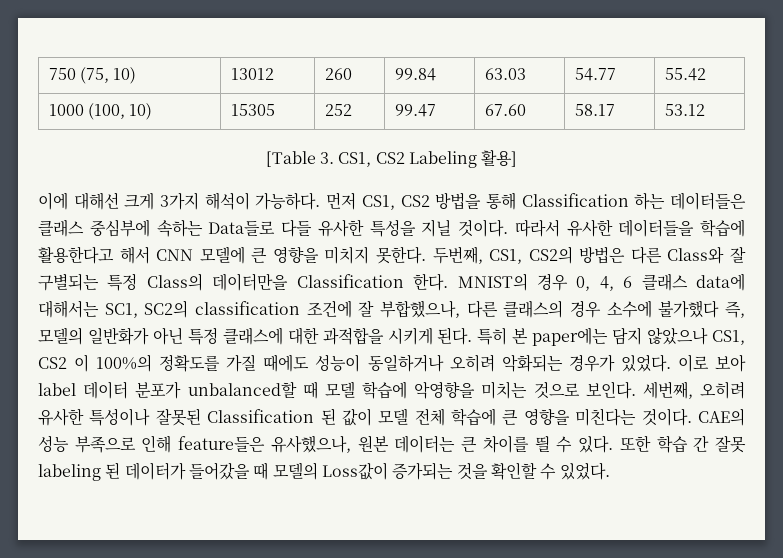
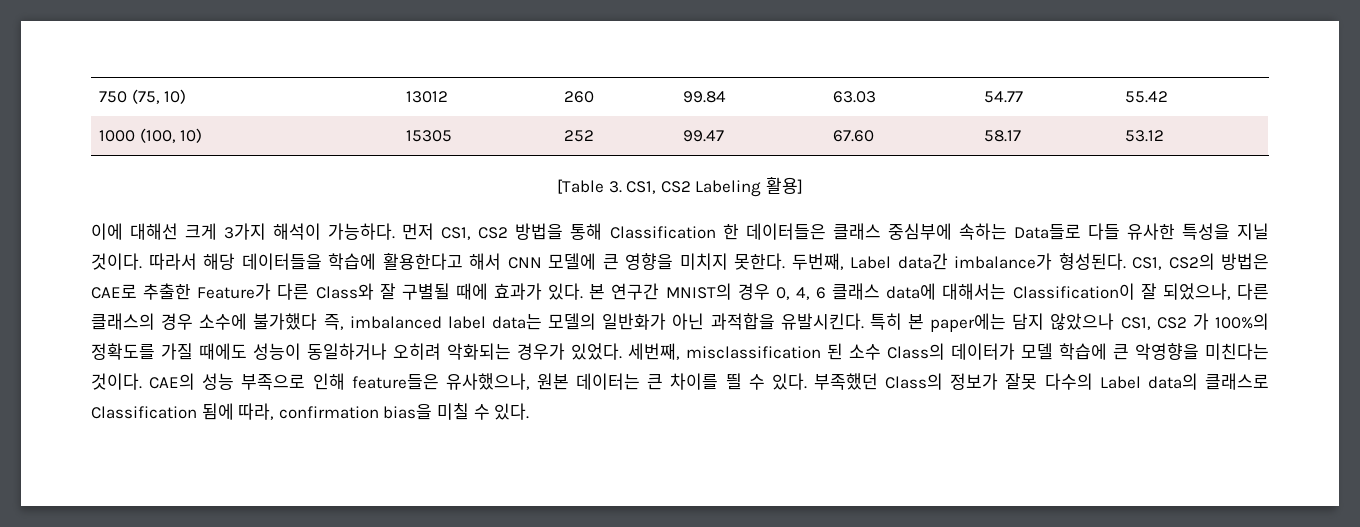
- 먼저 CS1, CS2 방법을 통해 Classification 하는 데이터들은 클래스 중심부에 속하는 Data들로 다들 유사한 특성을 지닐 것이다.
+ 먼저 CS1, CS2 방법을 통해 Classification 한 데이터들은 클래스 중심부에 속하는 Data들로 다들 유사한 특성을 지닐 것이다.
- 따라서 유사한 데이터들을 학습에 활용한다고 해서 CNN 모델에 큰 영향을 미치지 못한다.
+ 따라서 해당 데이터들을 학습에 활용한다고 해서 CNN 모델에 큰 영향을 미치지 못한다.
- 두번째, CS1, CS2의 방법은 다른 Class와 잘 구별되는 특정 Class의 데이터만을 Classification 한다. MNIST의 경우 0, 4, 6 클래스 data에 대해서는 SC1, SC2의 classification 조건에 잘 부합했으나, 다른 클래스의 경우 소수에 불가했다 즉, 모델의 일반화가 아닌 특정 클래스에 대한 과적합을 시키게 된다.
+ 두번째, Label data간 imbalance가 형성된다. CS1, CS2의 방법은 CAE로 추출한 Feature가 다른 Class와 잘 구별될 때에 효과가 있다. 본 연구간 MNIST의 경우 0, 4, 6 클래스 data에 대해서는 Classification이 잘 되었으나, 다른 클래스의 경우 소수에 불가했다 즉, imbalanced label data는 모델의 일반화가 아닌 과적합을 유발시킨다.
- 특히 본 paper에는 담지 않았으나 CS1, CS2 이 100%의 정확도를 가질 때에도 성능이 동일하거나 오히려 악화되는 경우가 있었다.
+ 특히 본 paper에는 담지 않았으나 CS1, CS2 가 100%의 정확도를 가질 때에도 성능이 동일하거나 오히려 악화되는 경우가 있었다.
- 이로 보아 label 데이터 분포가 unbalanced할 때 모델 학습에 악영향을 미치는 것으로 보인다. 세번째, 오히려 유사한 특성이나 잘못된 Classification 된 값이 모델 전체 학습에 큰 영향을 미친다는 것이다.
+ 세번째, misclassification 된 소수 Class의 데이터가 모델 학습에 큰 악영향을 미친다는 것이다.
- 또한 학습 간 잘못 labeling 된 데이터가 들어갔을 때 모델의 Loss값이 증가되는 것을 확인할 수 있었다.
+ 부족했던 Class의 정보가 잘못 다수의 Label data의 클래스로 Classification 됨에 따라, confirmation bias을 미칠 수 있다.

